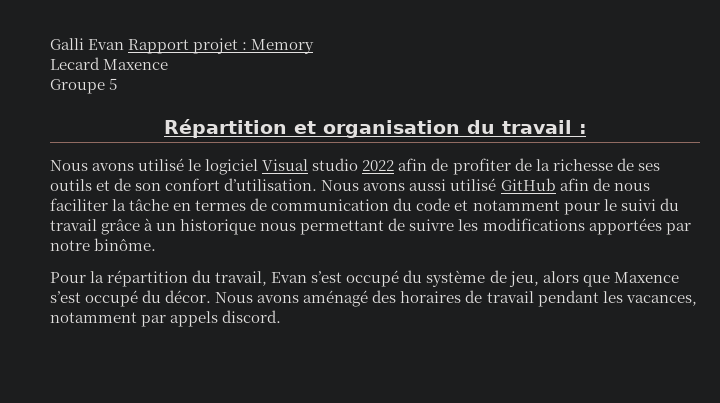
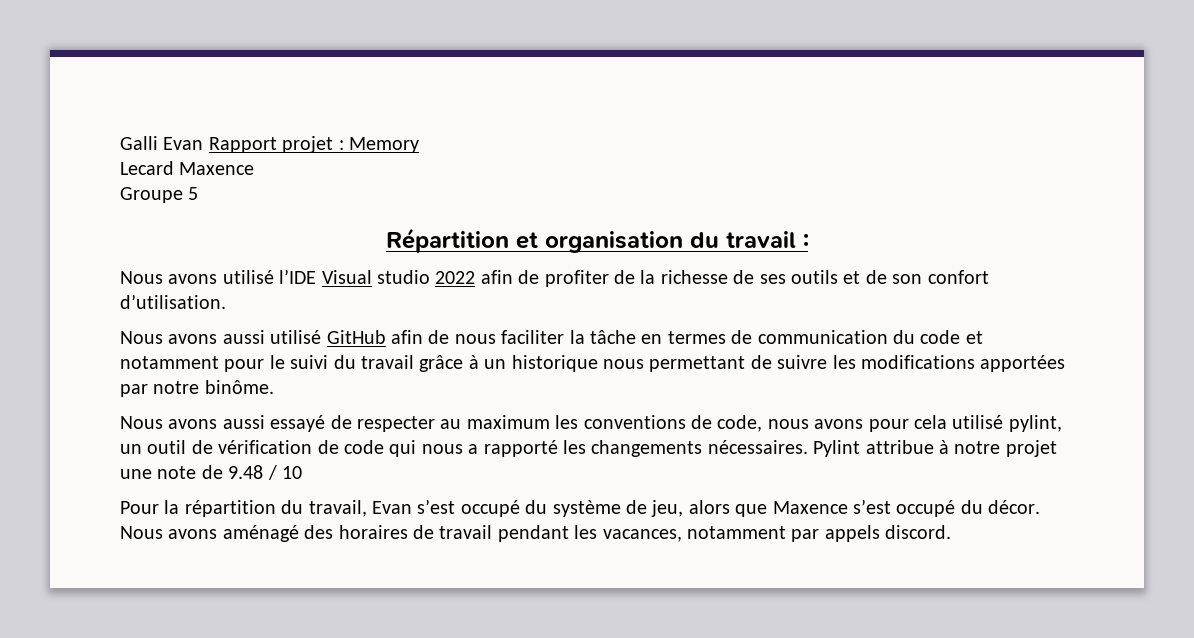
- Nous avons utilisé le logiciel Visual studio 2022 afin de profiter de la richesse de ses outils et de son confort d’utilisation. Nous avons aussi utilisé GitHub afin de nous faciliter la tâche en termes de communication du code et notamment pour le suivi du travail grâce à un historique nous permettant de suivre les modifications apportées par notre binôme.
+ Nous avons utilisé l’IDE Visual studio 2022 afin de profiter de la richesse de ses outils et de son confort d’utilisation.
+ Nous avons aussi utilisé GitHub afin de nous faciliter la tâche en termes de communication du code et notamment pour le suivi du travail grâce à un historique nous permettant de suivre les modifications apportées par notre binôme.
+ Nous avons aussi essayé de respecter au maximum les conventions de code, nous avons pour cela utilisé pylint, un outil de vérification de code qui nous a rapporté les changements nécessaires. Pylint attribue à notre projet une note de 9.48 / 10

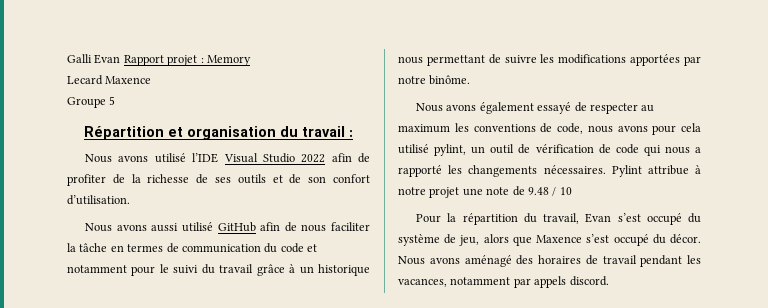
- Nous avons utilisé l’IDE Visual studio 2022 afin de profiter de la richesse de ses outils et de son confort d’utilisation.
+ Nous avons utilisé l’IDE Visual Studio 2022 afin de profiter de la richesse de ses outils et de son confort d’utilisation.
- Nous avons aussi essayé de respecter au maximum les conventions de code, nous avons pour cela utilisé pylint, un outil de vérification de code qui nous a rapporté les changements nécessaires.
+ Nous avons également essayé de respecter au maximum les conventions de code, nous avons pour cela utilisé pylint, un outil de vérification de code qui nous a rapporté les changements nécessaires.

